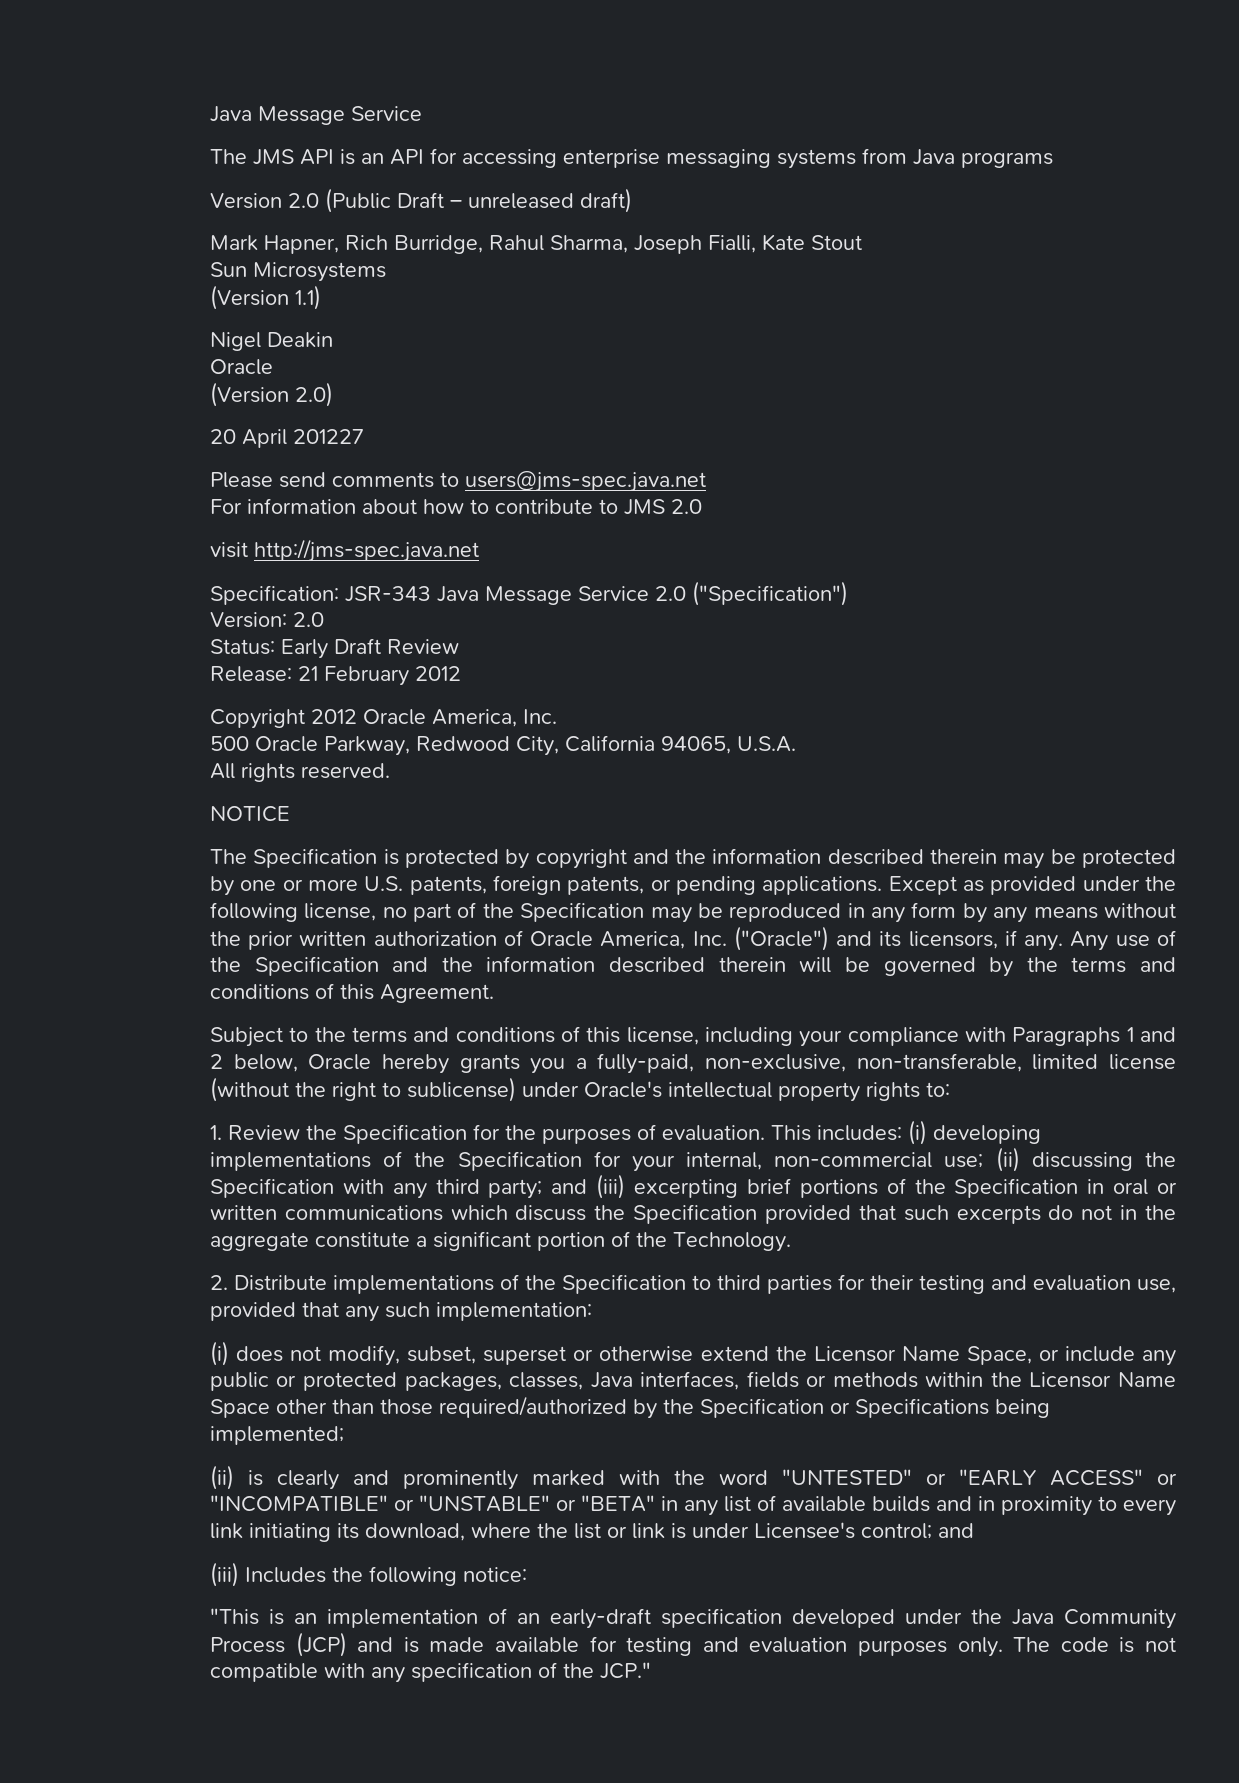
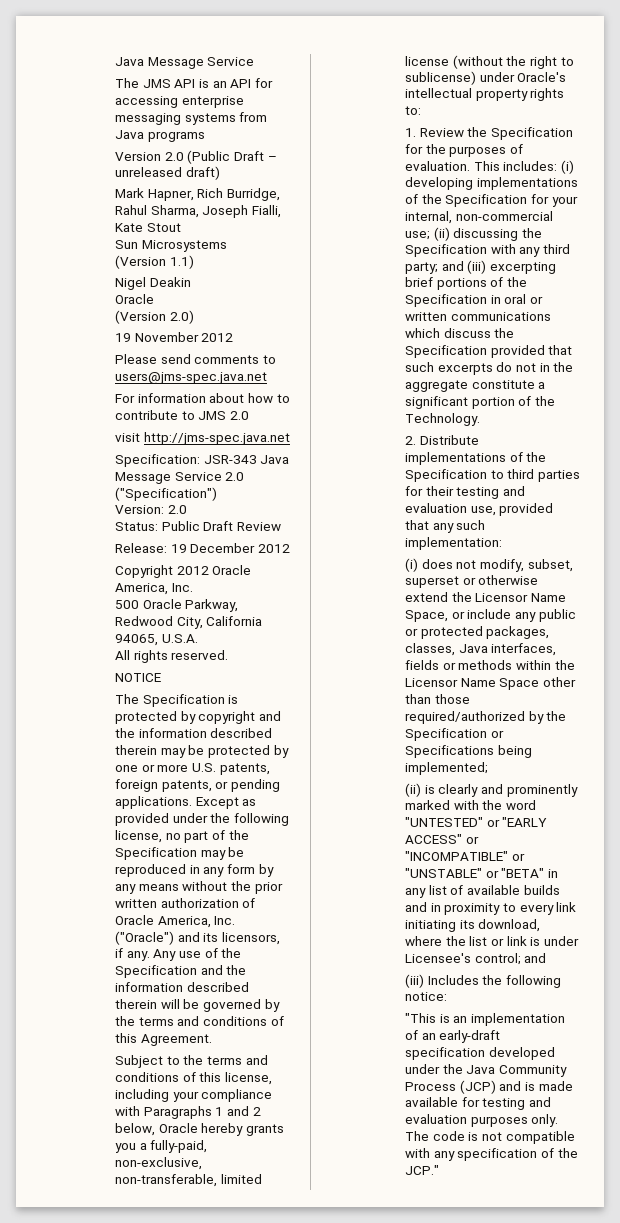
- 20 April 201227
+ 19 November 2012
- Status: Early Draft Review
+ Status: Public Draft Review
- Release: 21 February 2012
+ Release: 19 December 2012

